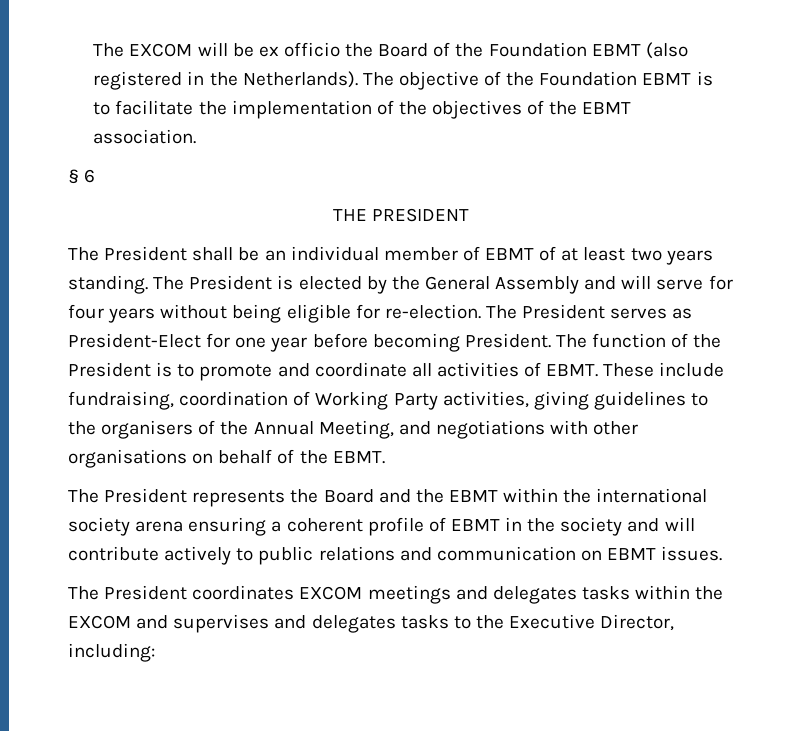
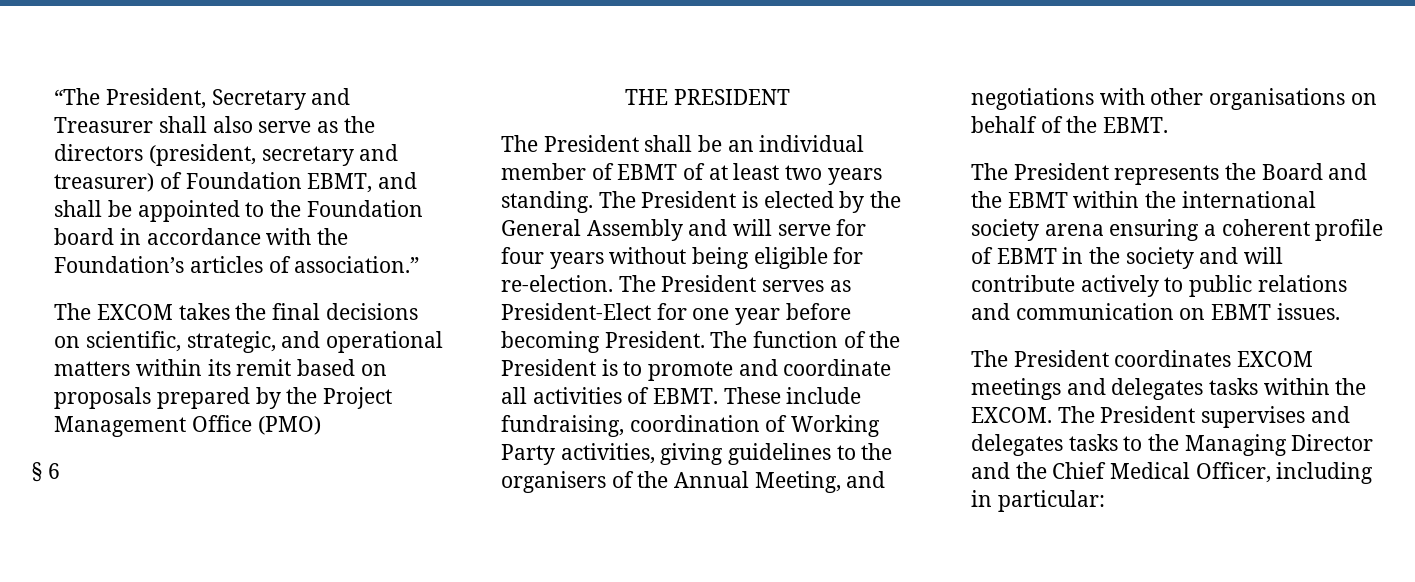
- The EXCOM will be ex officio the Board of the Foundation EBMT (also registered in the Netherlands). The objective of the Foundation EBMT is to facilitate the implementation of the objectives of the EBMT association.
+ “The President, Secretary and Treasurer shall also serve as the directors (president, secretary and treasurer) of Foundation EBMT, and shall be appointed to the Foundation board in accordance with the Foundation’s articles of association.”
+ The EXCOM takes the final decisions on scientific, strategic, and operational matters within its remit based on proposals prepared by the Project Management Office (PMO)
- The President coordinates EXCOM meetings and delegates tasks within the EXCOM and supervises and delegates tasks to the Executive Director, including:
+ The President coordinates EXCOM meetings and delegates tasks within the EXCOM. The President supervises and delegates tasks to the Managing Director and the Chief Medical Officer, including in particular:

